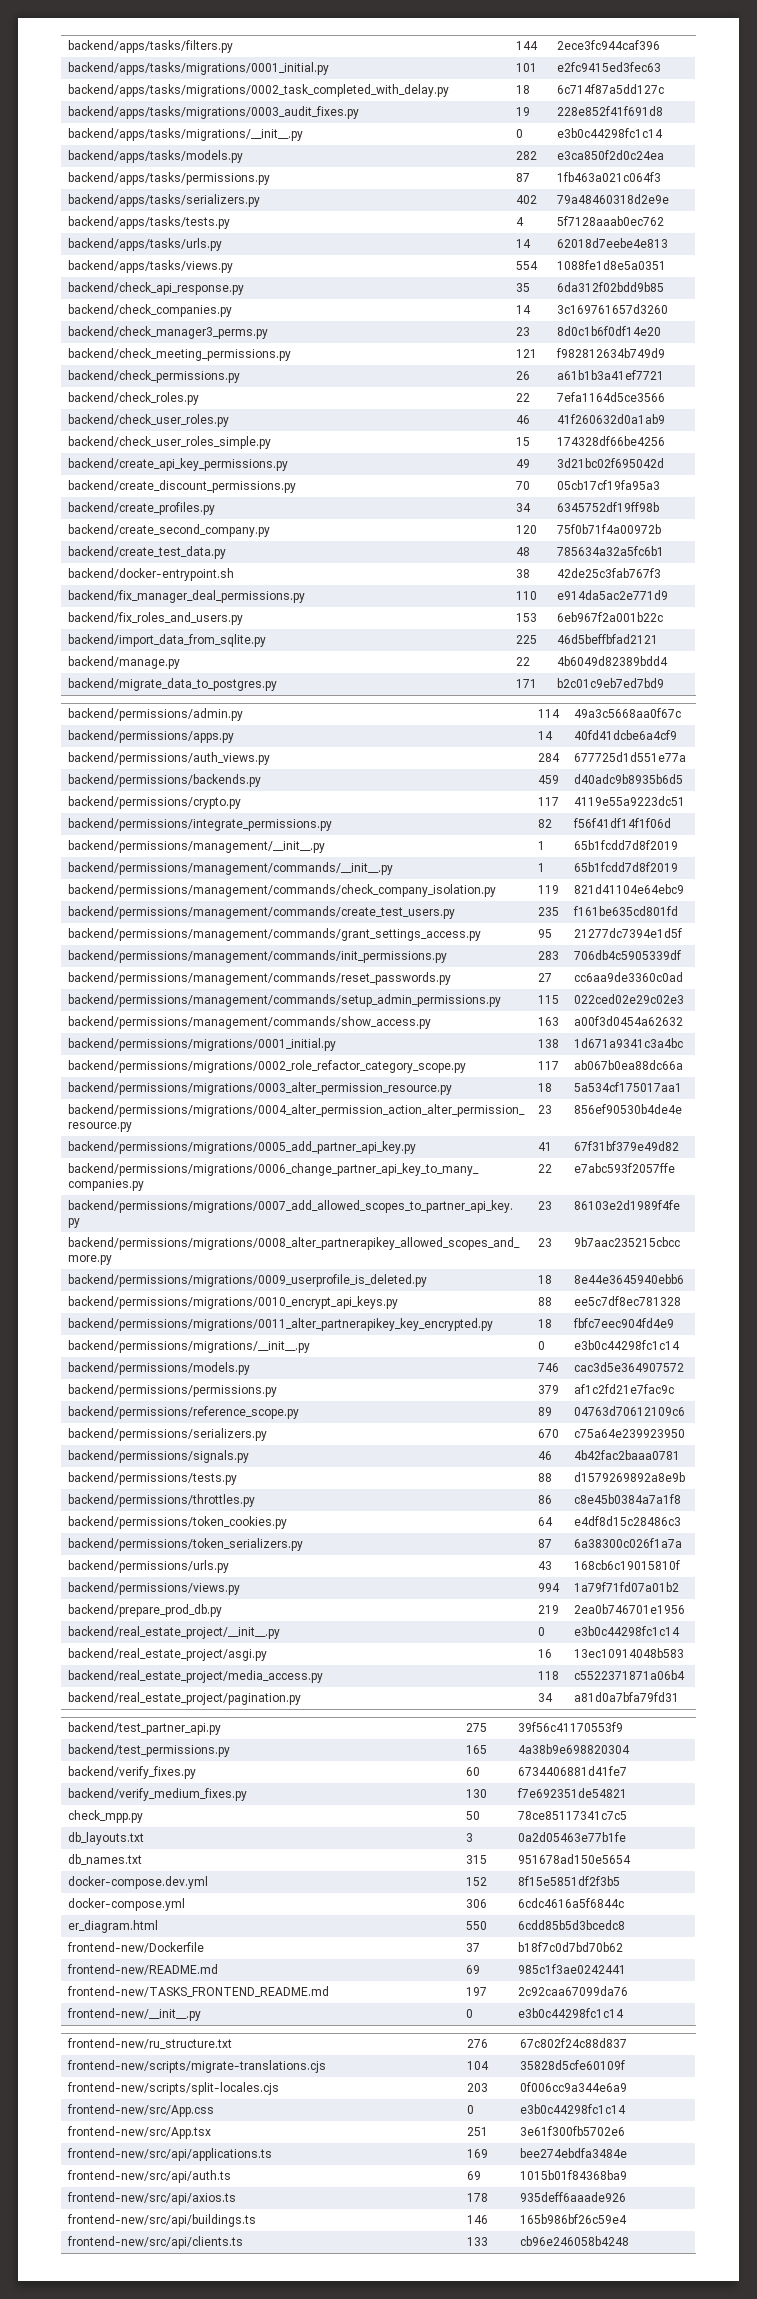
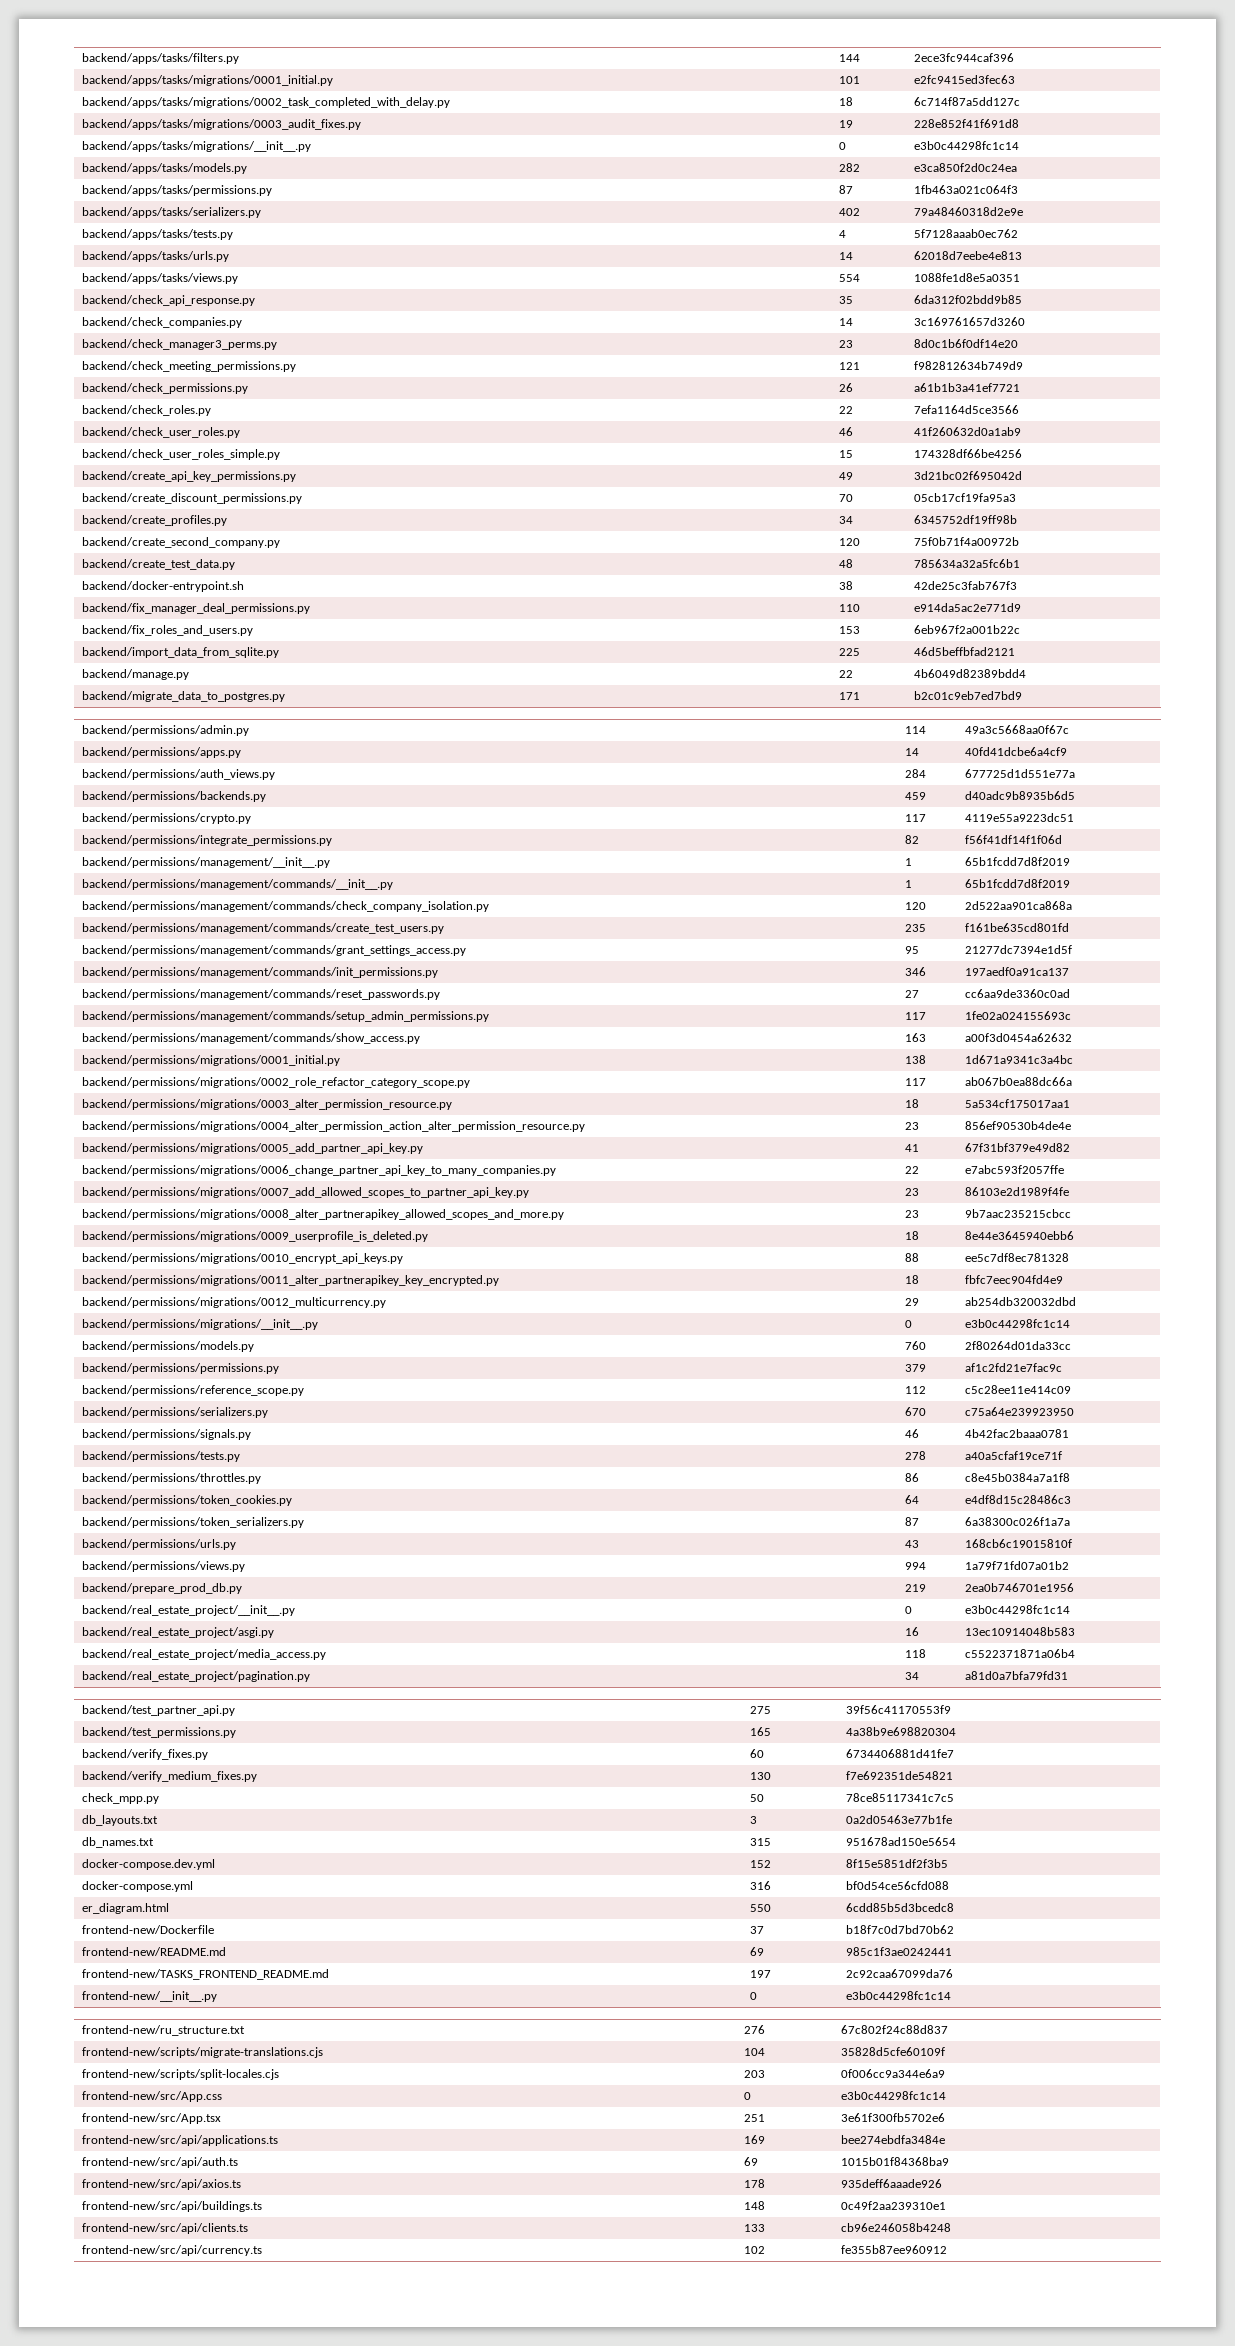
- backend/permissions/management/commands/check_company_isolation.py | 119 | 821d41104e64ebc9
+ backend/permissions/management/commands/check_company_isolation.py | 120 | 2d522aa901ca868a
- backend/permissions/management/commands/init_permissions.py | 283 | 706db4c5905339df
+ backend/permissions/management/commands/init_permissions.py | 346 | 197aedf0a91ca137
- backend/permissions/management/commands/setup_admin_permissions.py | 115 | 022ced02e29c02e3
+ backend/permissions/management/commands/setup_admin_permissions.py | 117 | 1fe02a024155693c
+ backend/permissions/migrations/0012_multicurrency.py | 29 | ab254db320032dbd
- backend/permissions/models.py | 746 | cac3d5e364907572
+ backend/permissions/models.py | 760 | 2f80264d01da33cc
- backend/permissions/reference_scope.py | 89 | 04763d70612109c6
+ backend/permissions/reference_scope.py | 112 | c5c28ee11e414c09
- backend/permissions/tests.py | 88 | d1579269892a8e9b
+ backend/permissions/tests.py | 278 | a40a5cfaf19ce71f
- docker-compose.yml | 306 | 6cdc4616a5f6844c
+ docker-compose.yml | 316 | bf0d54ce56cfd088
- frontend-new/src/api/buildings.ts | 146 | 165b986bf26c59e4
+ frontend-new/src/api/buildings.ts | 148 | 0c49f2aa239310e1
+ frontend-new/src/api/currency.ts | 102 | fe355b87ee960912

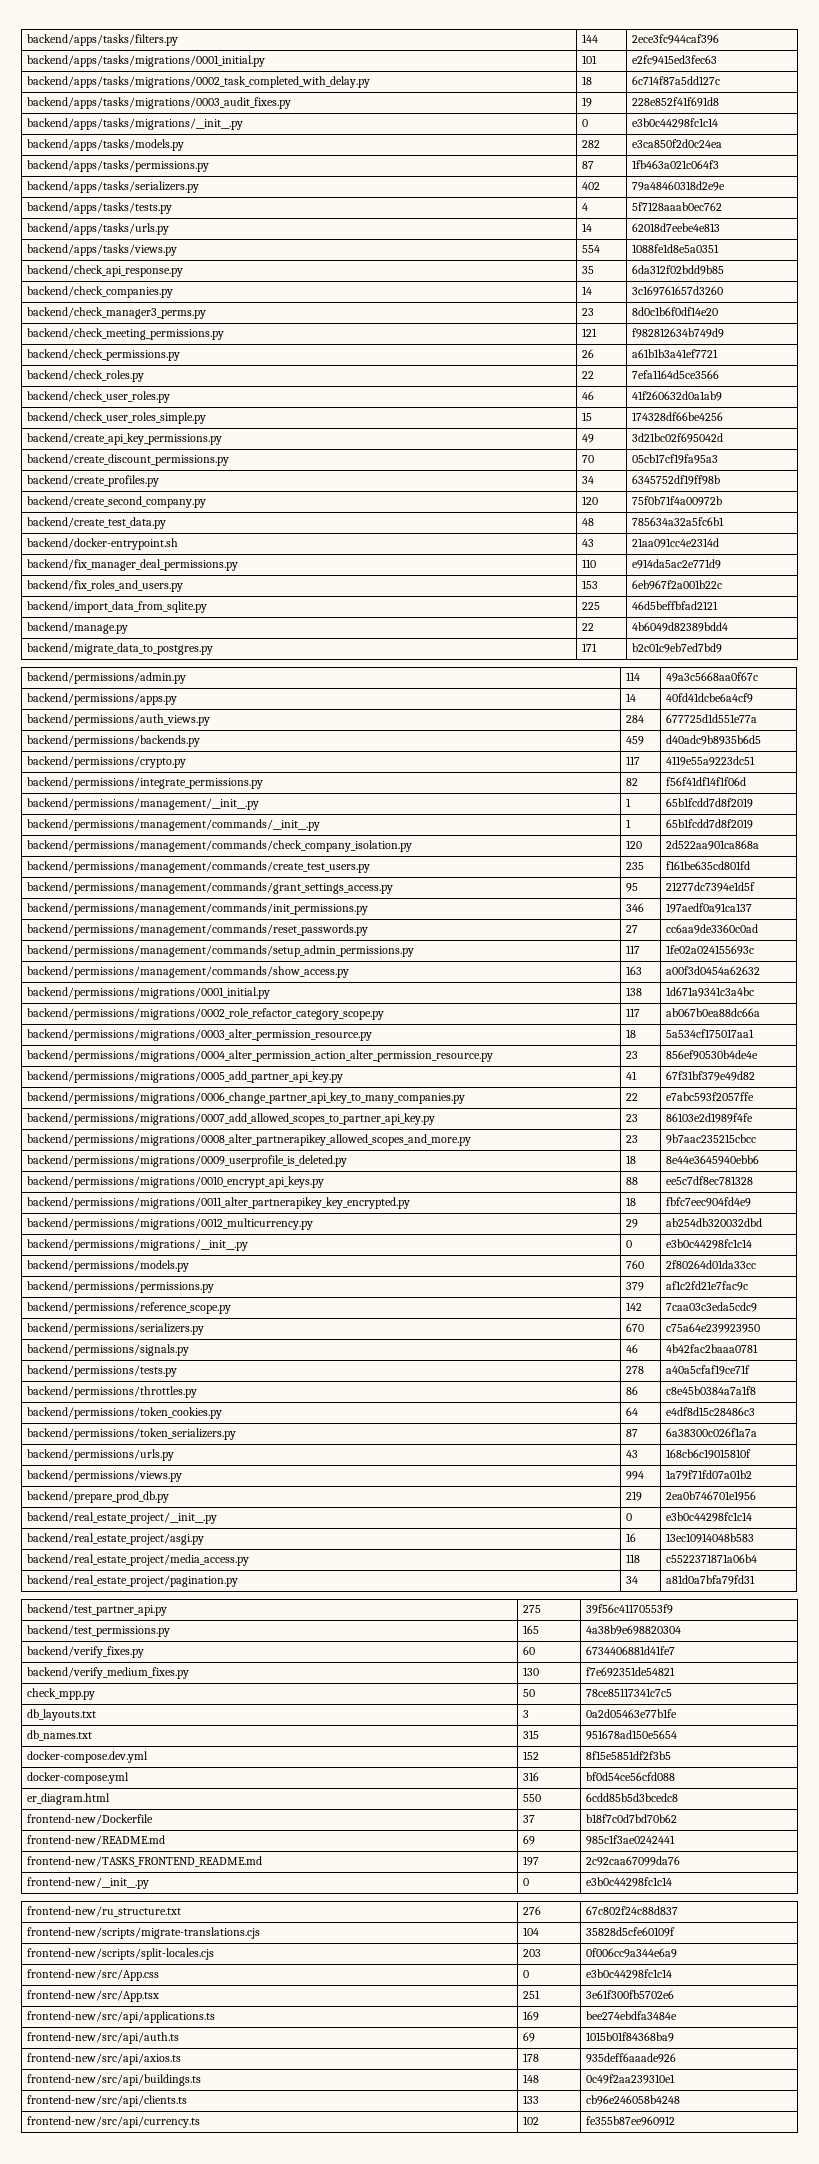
- backend/docker-entrypoint.sh | 38 | 42de25c3fab767f3
+ backend/docker-entrypoint.sh | 43 | 21aa091cc4e2314d
- backend/permissions/reference_scope.py | 112 | c5c28ee11e414c09
+ backend/permissions/reference_scope.py | 142 | 7caa03c3eda5cdc9

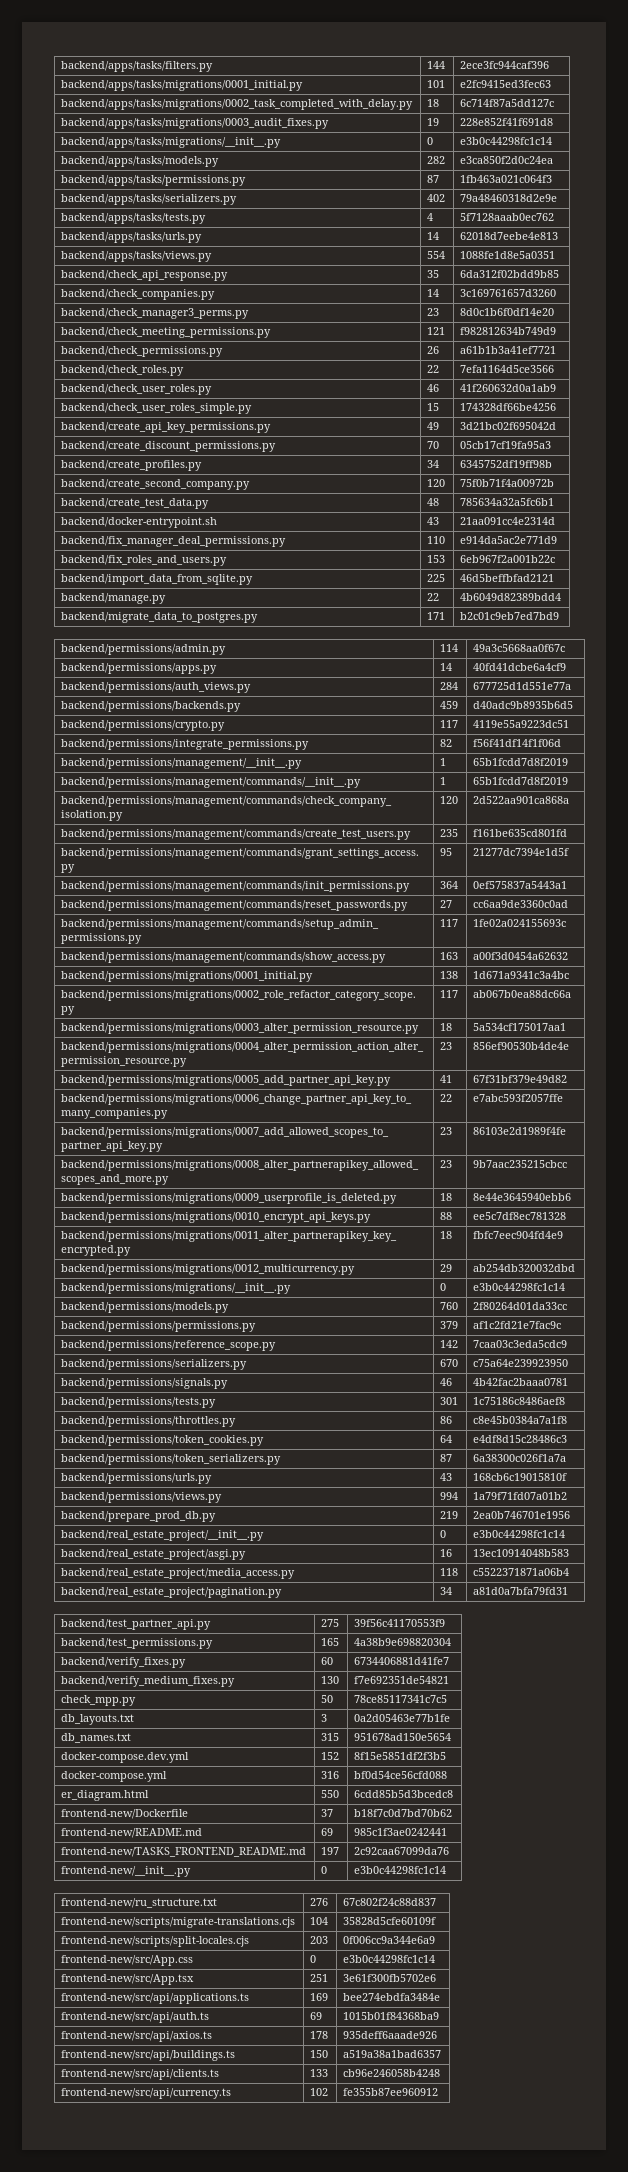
- backend/permissions/management/commands/init_permissions.py | 346 | 197aedf0a91ca137
+ backend/permissions/management/commands/init_permissions.py | 364 | 0ef575837a5443a1
- backend/permissions/tests.py | 278 | a40a5cfaf19ce71f
+ backend/permissions/tests.py | 301 | 1c75186c8486aef8
- frontend-new/src/api/buildings.ts | 148 | 0c49f2aa239310e1
+ frontend-new/src/api/buildings.ts | 150 | a519a38a1bad6357

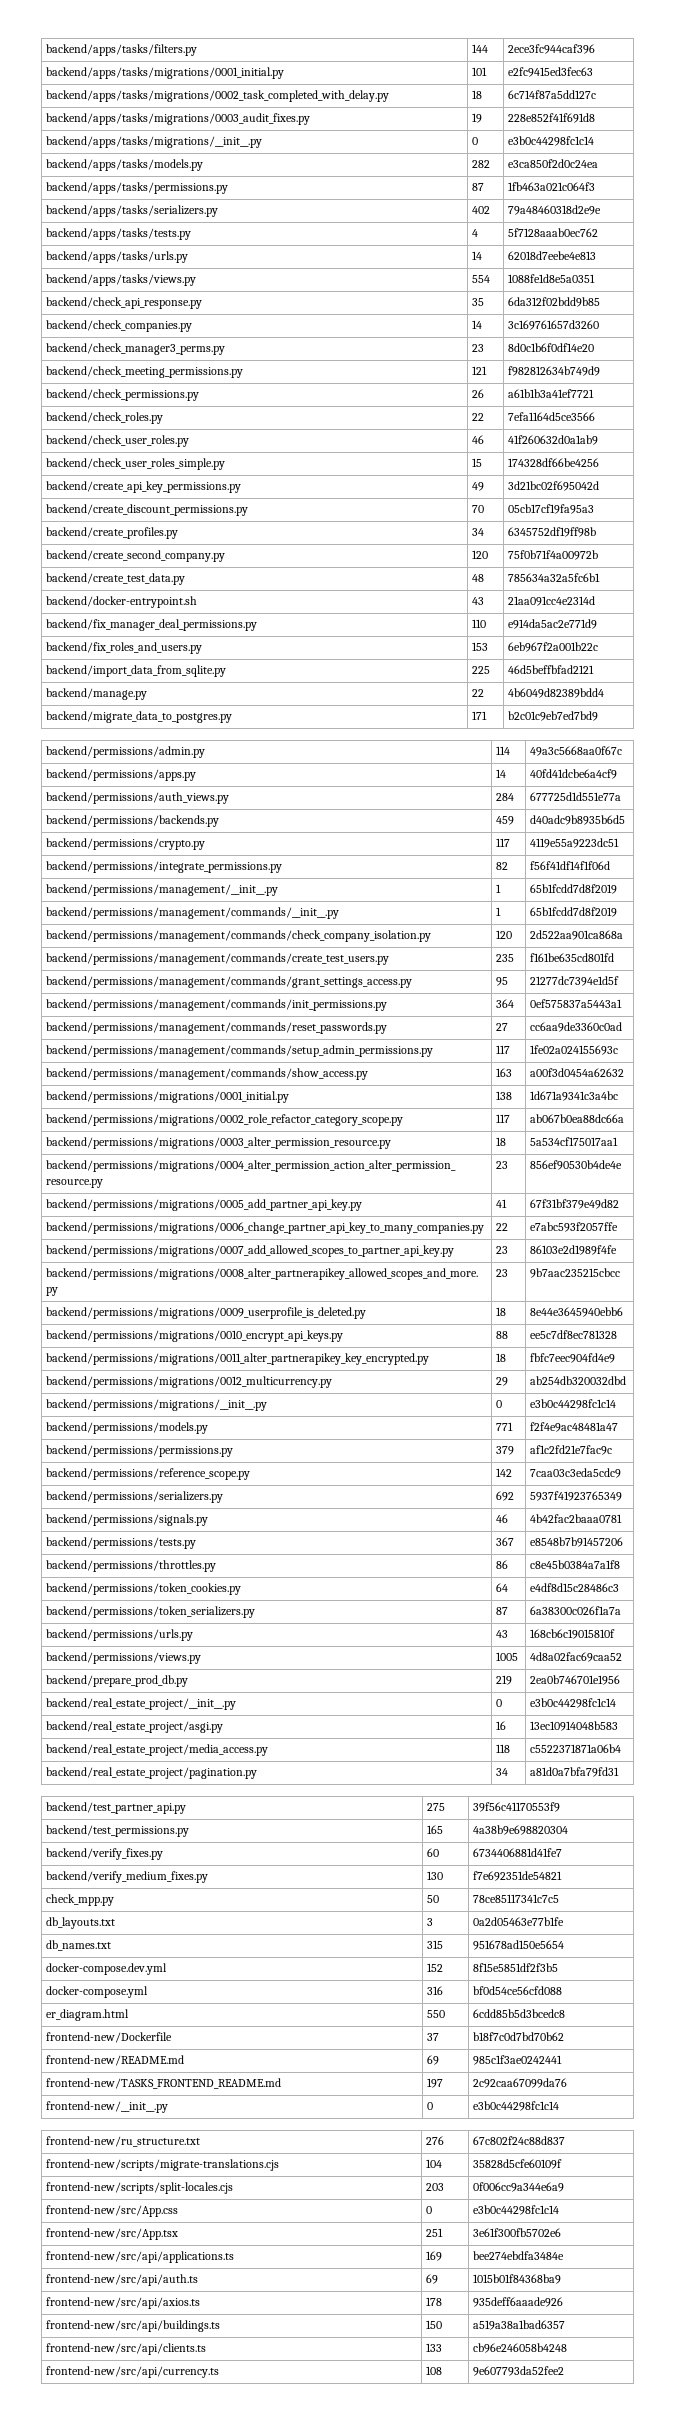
- backend/permissions/models.py | 760 | 2f80264d01da33cc
+ backend/permissions/models.py | 771 | f2f4e9ac48481a47
- backend/permissions/serializers.py | 670 | c75a64e239923950
+ backend/permissions/serializers.py | 692 | 5937f41923765349
- backend/permissions/tests.py | 301 | 1c75186c8486aef8
+ backend/permissions/tests.py | 367 | e8548b7b91457206
- backend/permissions/views.py | 994 | 1a79f71fd07a01b2
+ backend/permissions/views.py | 1005 | 4d8a02fac69caa52
- frontend-new/src/api/currency.ts | 102 | fe355b87ee960912
+ frontend-new/src/api/currency.ts | 108 | 9e607793da52fee2

